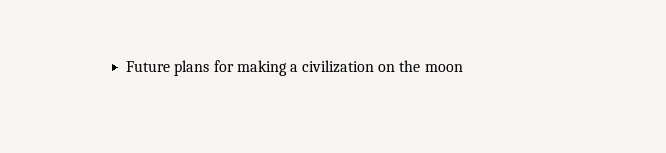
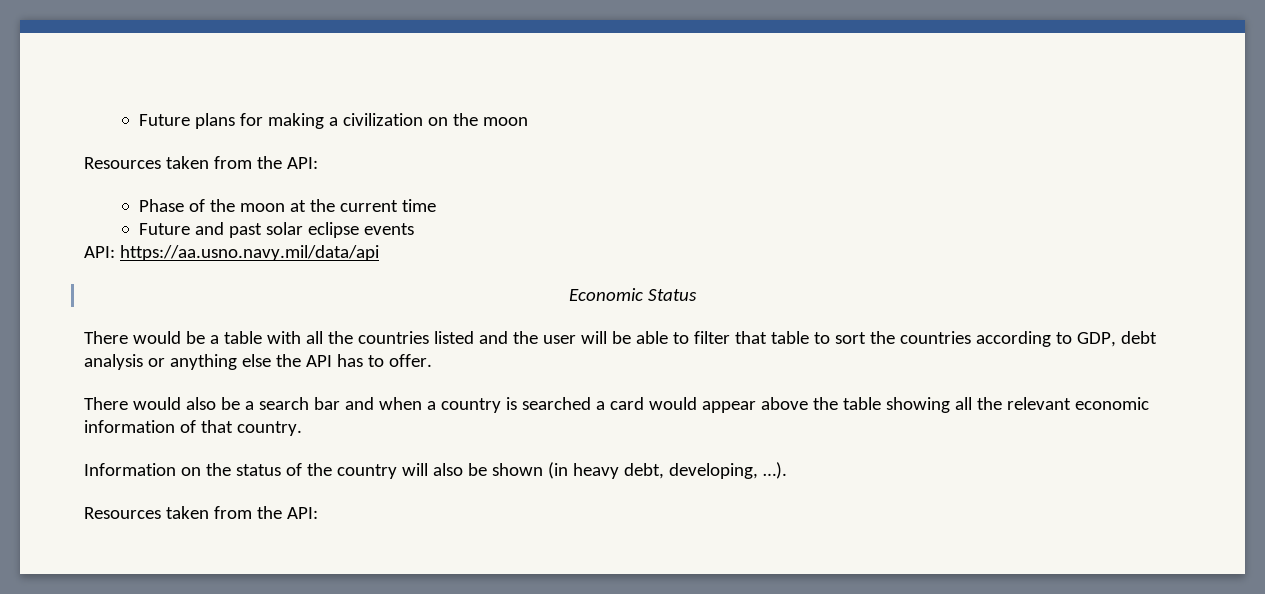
  Future plans for making a civilization on the moon
+ Resources taken from the API:
+ Phase of the moon at the current time
+ Future and past solar eclipse events
+ API: https://aa.usno.navy.mil/data/api
+ Economic Status
+ There would be a table with all the countries listed and the user will be able to filter that table to sort the countries according to GDP, debt analysis or anything else the API has to offer.
+ There would also be a search bar and when a country is searched a card would appear above the table showing all the relevant economic information of that country.
+ Information on the status of the country will also be shown (in heavy debt, developing, …).
+ Resources taken from the API:

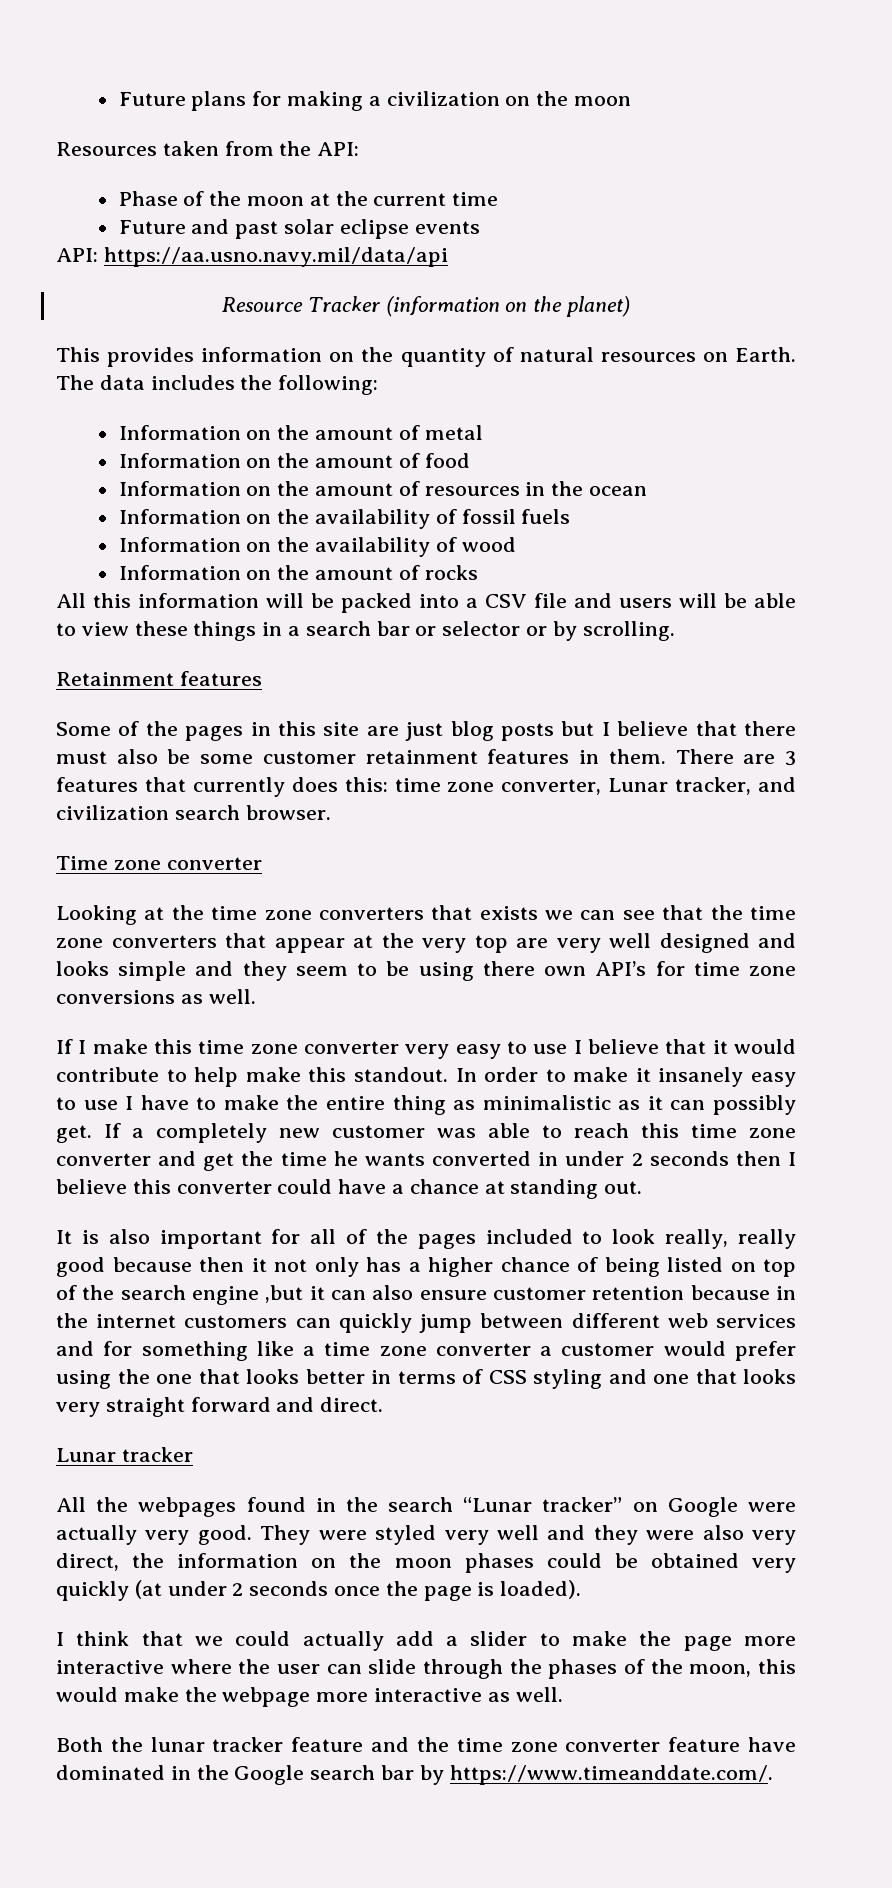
- Economic Status
- There would be a table with all the countries listed and the user will be able to filter that table to sort the countries according to GDP, debt analysis or anything else the API has to offer.
- There would also be a search bar and when a country is searched a card would appear above the table showing all the relevant economic information of that country.
- Information on the status of the country will also be shown (in heavy debt, developing, …).
- Resources taken from the API:
+ Resource Tracker (information on the planet)
+ This provides information on the quantity of natural resources on Earth. The data includes the following:
+ Information on the amount of metal
+ Information on the amount of food
+ Information on the amount of resources in the ocean
+ Information on the availability of fossil fuels
+ Information on the availability of wood
+ Information on the amount of rocks
+ All this information will be packed into a CSV file and users will be able to view these things in a search bar or selector or by scrolling.
+ Retainment features
+ Some of the pages in this site are just blog posts but I believe that there must also be some customer retainment features in them. There are 3 features that currently does this: time zone converter, Lunar tracker, and civilization search browser.
+ Time zone converter
+ Looking at the time zone converters that exists we can see that the time zone converters that appear at the very top are very well designed and looks simple and they seem to be using there own API’s for time zone conversions as well.
+ If I make this time zone converter very easy to use I believe that it would contribute to help make this standout. In order to make it insanely easy to use I have to make the entire thing as minimalistic as it can possibly get. If a completely new customer was able to reach this time zone converter and get the time he wants converted in under 2 seconds then I believe this converter could have a chance at standing out.
+ It is also important for all of the pages included to look really, really good because then it not only has a higher chance of being listed on top of the search engine ,but it can also ensure customer retention because in the internet customers can quickly jump between different web services and for something like a time zone converter a customer would prefer using the one that looks better in terms of CSS styling and one that looks very straight forward and direct.
+ Lunar tracker
+ All the webpages found in the search “Lunar tracker” on Google were actually very good. They were styled very well and they were also very direct, the information on the moon phases could be obtained very quickly (at under 2 seconds once the page is loaded).
+ I think that we could actually add a slider to make the page more interactive where the user can slide through the phases of the moon, this would make the webpage more interactive as well.
+ Both the lunar tracker feature and the time zone converter feature have dominated in the Google search bar by https://www.timeanddate.com/.

